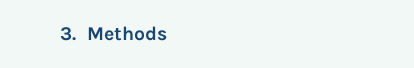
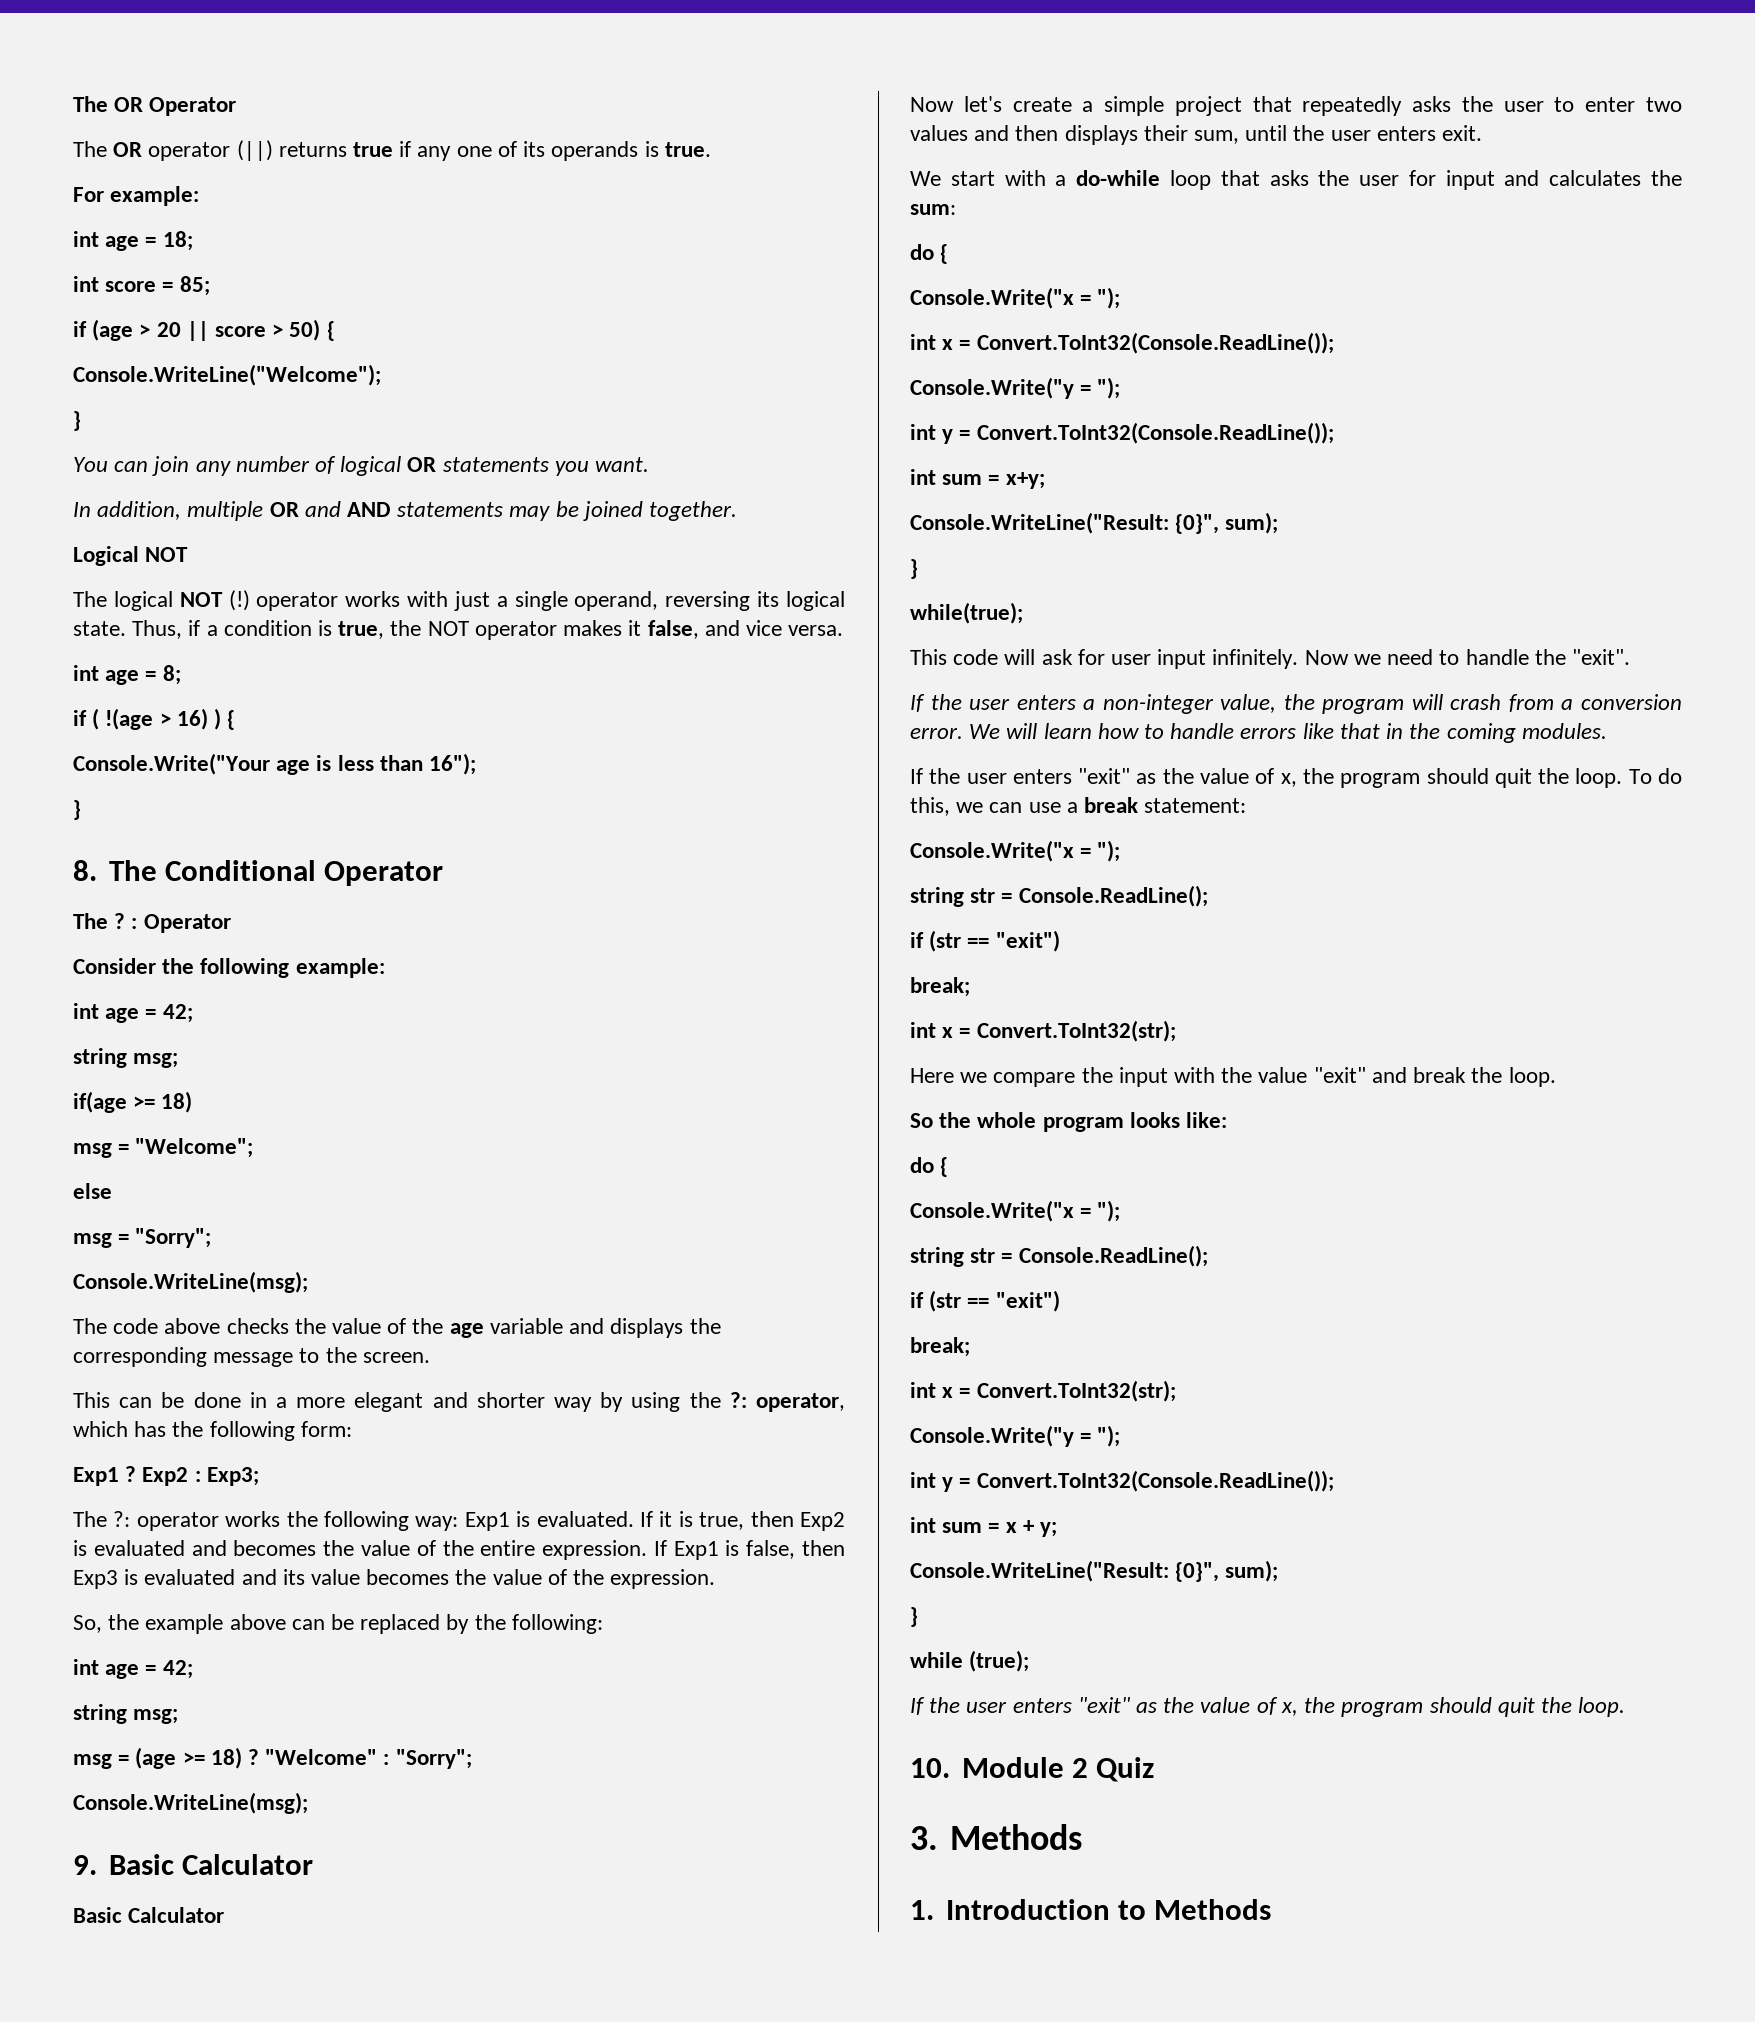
+ The OR Operator
+ The OR operator (||) returns true if any one of its operands is true.
+ For example:
+ int age = 18;
+ int score = 85;
+ if (age > 20 || score > 50) {
+ Console.WriteLine("Welcome");
+ }
+ You can join any number of logical OR statements you want.
+ In addition, multiple OR and AND statements may be joined together.
+ Logical NOT
+ The logical NOT (!) operator works with just a single operand, reversing its logical state. Thus, if a condition is true, the NOT operator makes it false, and vice versa.
+ int age = 8;
+ if ( !(age > 16) ) {
+ Console.Write("Your age is less than 16");
+ }
+ 8. The Conditional Operator
+ The ? : Operator
+ Consider the following example:
+ int age = 42;
+ string msg;
+ if(age >= 18)
+ msg = "Welcome";
+ else
+ msg = "Sorry";
+ Console.WriteLine(msg);
+ The code above checks the value of the age variable and displays the corresponding message to the screen.
+ This can be done in a more elegant and shorter way by using the ?: operator, which has the following form:
+ Exp1 ? Exp2 : Exp3;
+ The ?: operator works the following way: Exp1 is evaluated. If it is true, then Exp2 is evaluated and becomes the value of the entire expression. If Exp1 is false, then Exp3 is evaluated and its value becomes the value of the expression.
+ So, the example above can be replaced by the following:
+ int age = 42;
+ string msg;
+ msg = (age >= 18) ? "Welcome" : "Sorry";
+ Console.WriteLine(msg);
+ 9. Basic Calculator
+ Basic Calculator
+ Now let's create a simple project that repeatedly asks the user to enter two values and then displays their sum, until the user enters exit.
+ We start with a do-while loop that asks the user for input and calculates the sum:
+ do {
+ Console.Write("x = ");
+ int x = Convert.ToInt32(Console.ReadLine());
+ Console.Write("y = ");
+ int y = Convert.ToInt32(Console.ReadLine());
+ int sum = x+y;
+ Console.WriteLine("Result: {0}", sum);
+ }
+ while(true);
+ This code will ask for user input infinitely. Now we need to handle the "exit".
+ If the user enters a non-integer value, the program will crash from a conversion error. We will learn how to handle errors like that in the coming modules.
+ If the user enters "exit" as the value of x, the program should quit the loop. To do this, we can use a break statement:
+ Console.Write("x = ");
+ string str = Console.ReadLine();
+ if (str == "exit")
+ break;
+ int x = Convert.ToInt32(str);
+ Here we compare the input with the value "exit" and break the loop.
+ So the whole program looks like:
+ do {
+ Console.Write("x = ");
+ string str = Console.ReadLine();
+ if (str == "exit")
+ break;
+ int x = Convert.ToInt32(str);
+ Console.Write("y = ");
+ int y = Convert.ToInt32(Console.ReadLine());
+ int sum = x + y;
+ Console.WriteLine("Result: {0}", sum);
+ }
+ while (true);
+ If the user enters "exit" as the value of x, the program should quit the loop.
+ 10. Module 2 Quiz
  3. Methods
+ 1. Introduction to Methods

